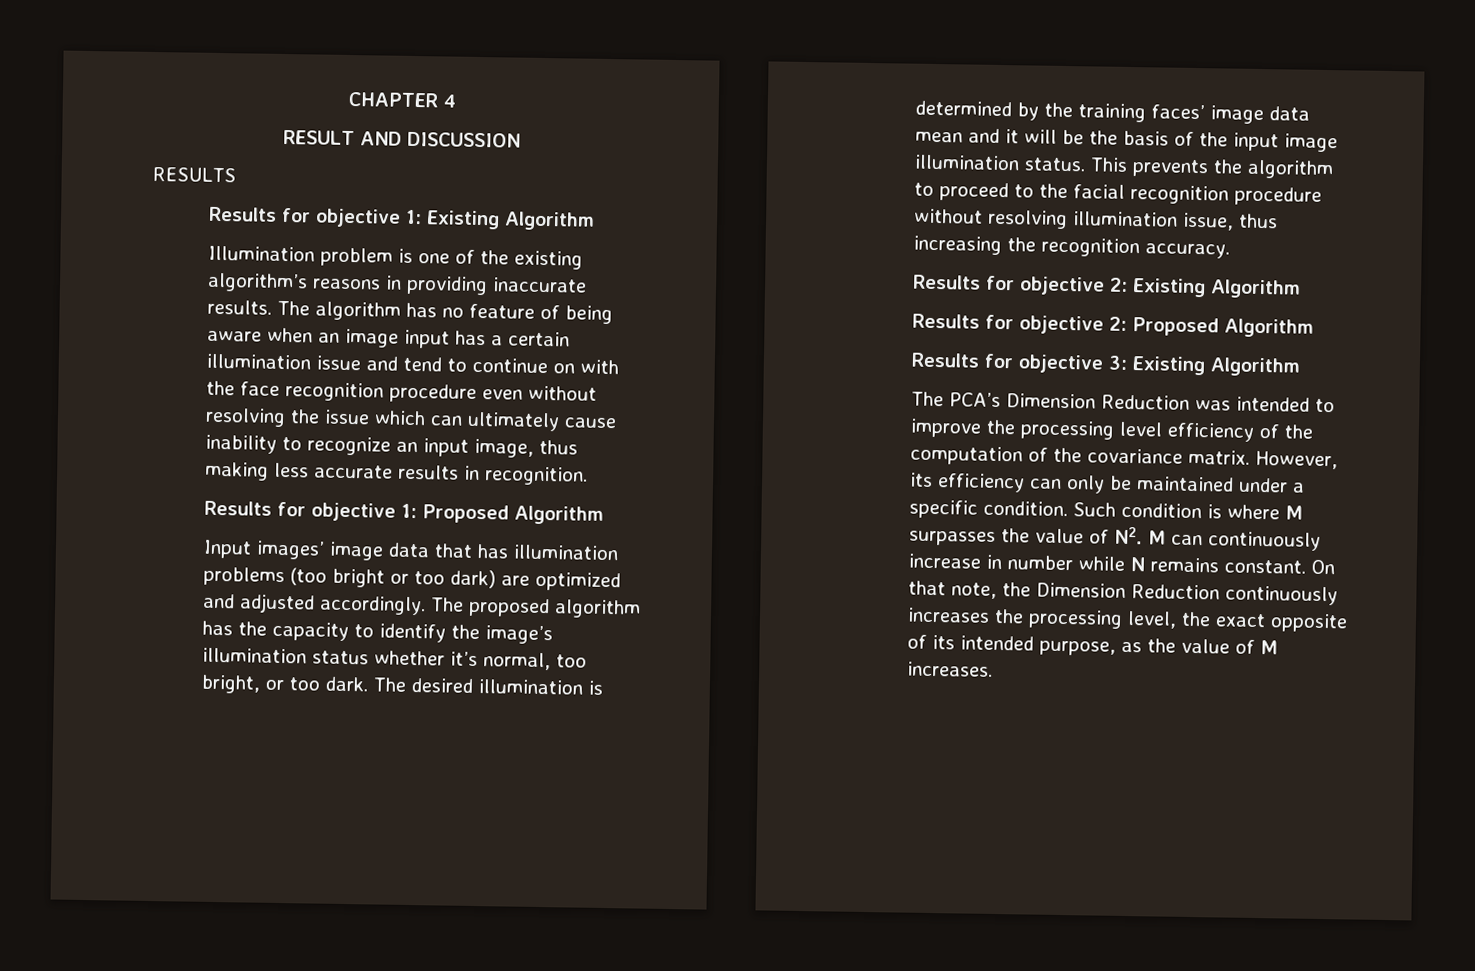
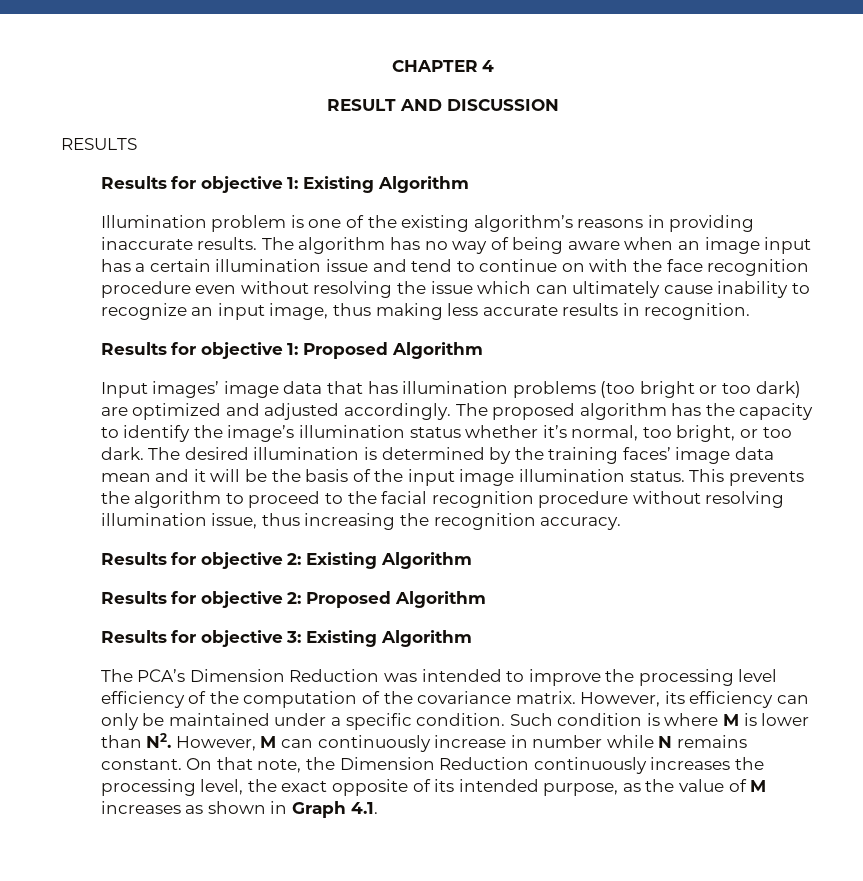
- The algorithm has no feature of being aware when an image input has a certain illumination issue and tend to continue on with the face recognition procedure even without resolving the issue which can ultimately cause inability to recognize an input image, thus making less accurate results in recognition.
+ The algorithm has no way of being aware when an image input has a certain illumination issue and tend to continue on with the face recognition procedure even without resolving the issue which can ultimately cause inability to recognize an input image, thus making less accurate results in recognition.
- Such condition is where M surpasses the value of N2. M can continuously increase in number while N remains constant.
+ Such condition is where M is lower than N2. However, M can continuously increase in number while N remains constant.
- On that note, the Dimension Reduction continuously increases the processing level, the exact opposite of its intended purpose, as the value of M increases.
+ On that note, the Dimension Reduction continuously increases the processing level, the exact opposite of its intended purpose, as the value of M increases as shown in Graph 4.1.

